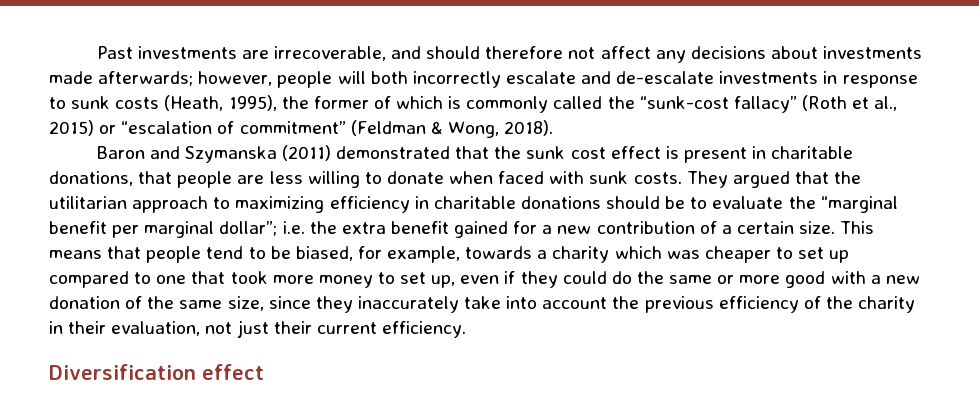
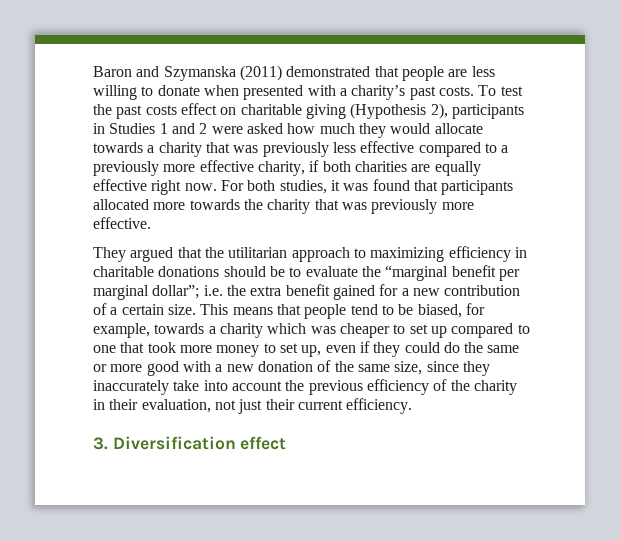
- Past investments are irrecoverable, and should therefore not affect any decisions about investments made afterwards; however, people will both incorrectly escalate and de-escalate investments in response to sunk costs (Heath, 1995), the former of which is commonly called the “sunk-cost fallacy” (Roth et al., 2015) or “escalation of commitment” (Feldman & Wong, 2018).
- Baron and Szymanska (2011) demonstrated that the sunk cost effect is present in charitable donations, that people are less willing to donate when faced with sunk costs. They argued that the utilitarian approach to maximizing efficiency in charitable donations should be to evaluate the “marginal benefit per marginal dollar”; i.e. the extra benefit gained for a new contribution of a certain size.
+ Baron and Szymanska (2011) demonstrated that people are less willing to donate when presented with a charity’s past costs. To test the past costs effect on charitable giving (Hypothesis 2), participants in Studies 1 and 2 were asked how much they would allocate towards a charity that was previously less effective compared to a previously more effective charity, if both charities are equally effective right now. For both studies, it was found that participants allocated more towards the charity that was previously more effective.
+ They argued that the utilitarian approach to maximizing efficiency in charitable donations should be to evaluate the “marginal benefit per marginal dollar”; i.e. the extra benefit gained for a new contribution of a certain size.
- Diversification effect
+ 3. Diversification effect

